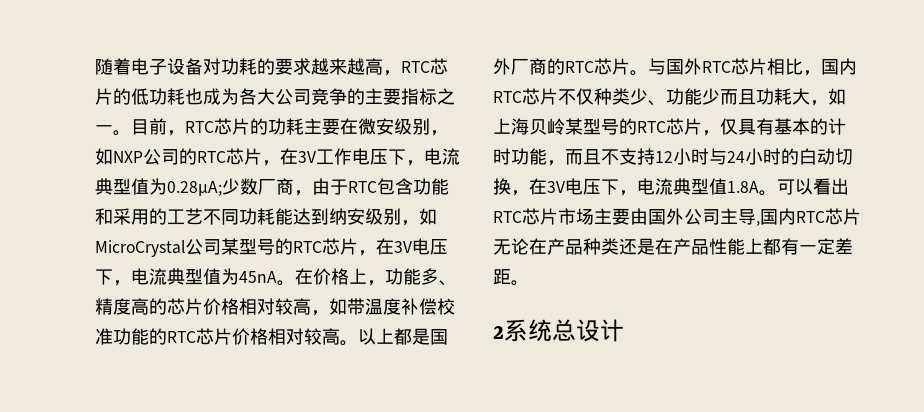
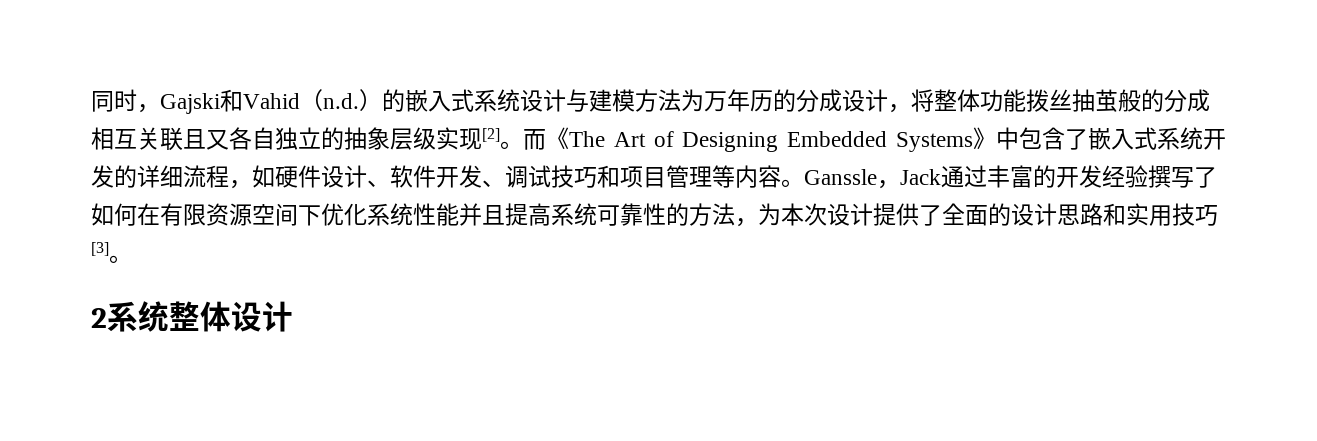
- 随着电子设备对功耗的要求越来越高，RTC芯片的低功耗也成为各大公司竞争的主要指标之一。目前，RTC芯片的功耗主要在微安级别，如NXP公司的RTC芯片，在3V工作电压下，电流典型值为0.28μA;少数厂商，由于RTC包含功能和采用的工艺不同功耗能达到纳安级别，如MicroCrystal公司某型号的RTC芯片，在3V电压下，电流典型值为45nA。在价格上，功能多、精度高的芯片价格相对较高，如带温度补偿校准功能的RTC芯片价格相对较高。以上都是国外厂商的RTC芯片。与国外RTC芯片相比，国内RTC芯片不仅种类少、功能少而且功耗大，如上海贝岭某型号的RTC芯片，仅具有基本的计时功能，而且不支持12小时与24小时的白动切换，在3V电压下，电流典型值1.8A。可以看出RTC芯片市场主要由国外公司主导,国内RTC芯片无论在产品种类还是在产品性能上都有一定差距。
+ 同时，Gajski和Vahid（n.d.）的嵌入式系统设计与建模方法为万年历的分成设计，将整体功能拨丝抽茧般的分成相互关联且又各自独立的抽象层级实现[2]。而《The Art of Designing Embedded Systems》中包含了嵌入式系统开发的详细流程，如硬件设计、软件开发、调试技巧和项目管理等内容。Ganssle，Jack通过丰富的开发经验撰写了如何在有限资源空间下优化系统性能并且提高系统可靠性的方法，为本次设计提供了全面的设计思路和实用技巧[3]。
- 2系统总设计
+ 2系统整体设计

